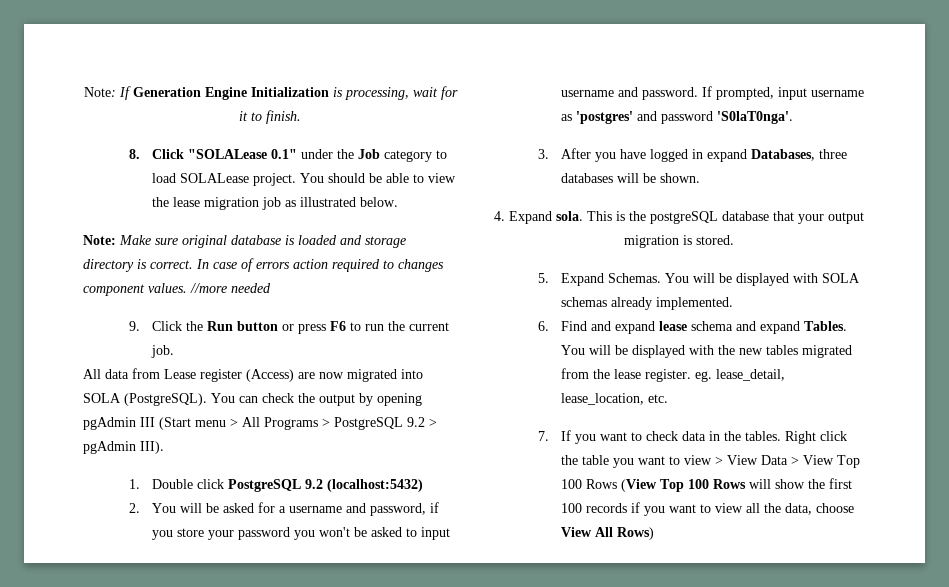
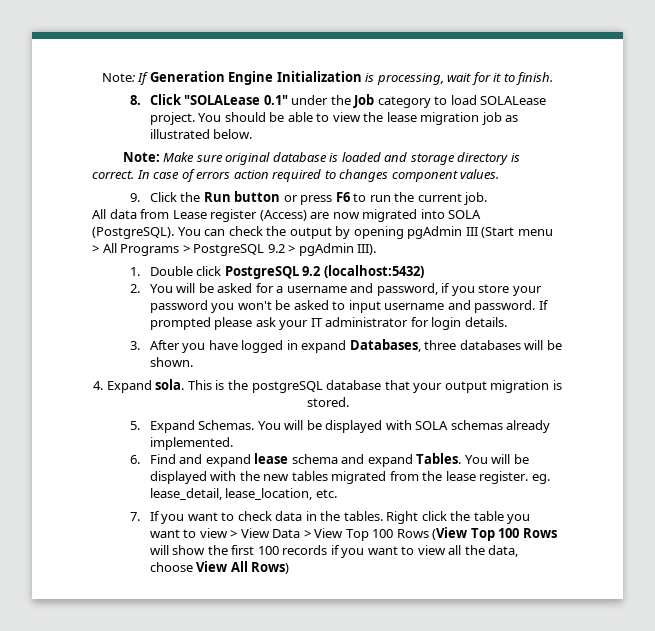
- //more needed
- If prompted, input username as 'postgres' and password 'S0laT0nga'.
+ If prompted please ask your IT administrator for login details.

